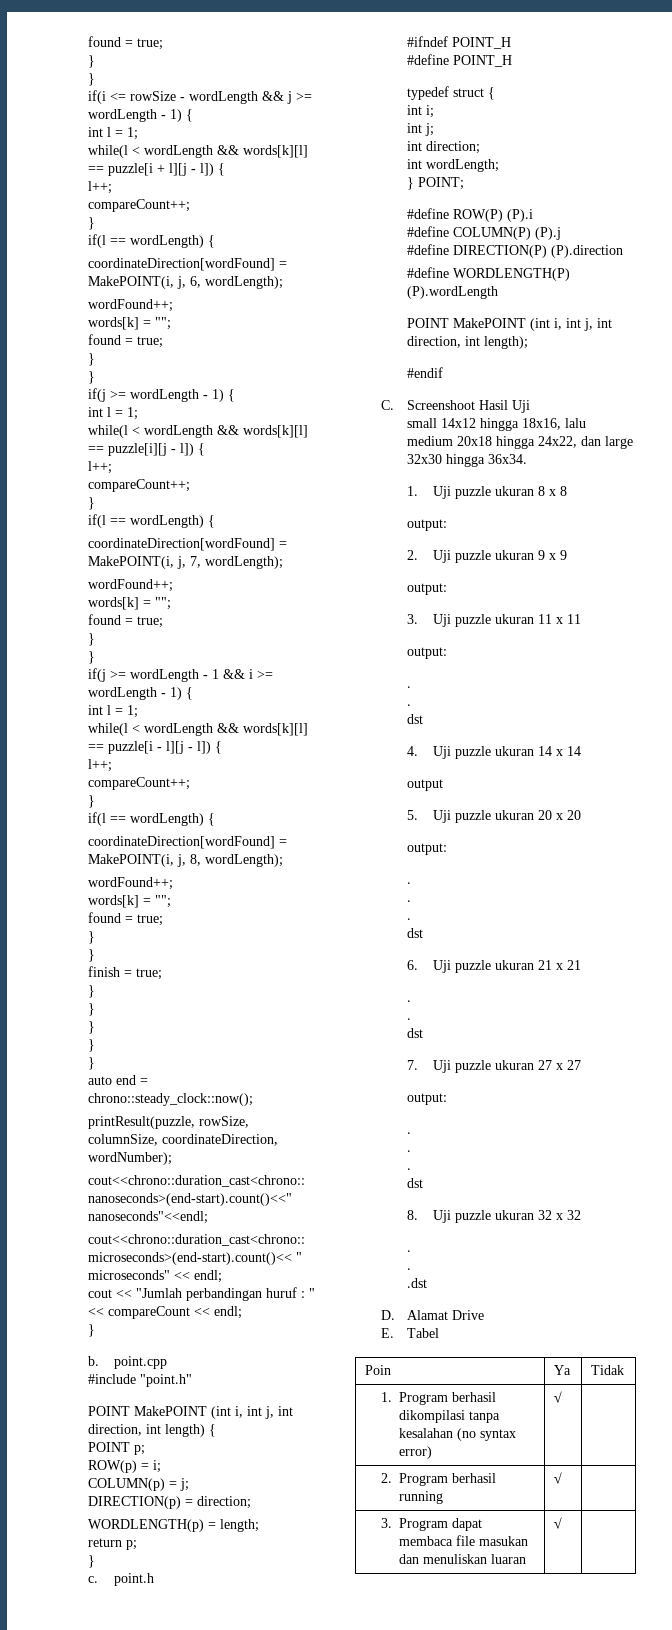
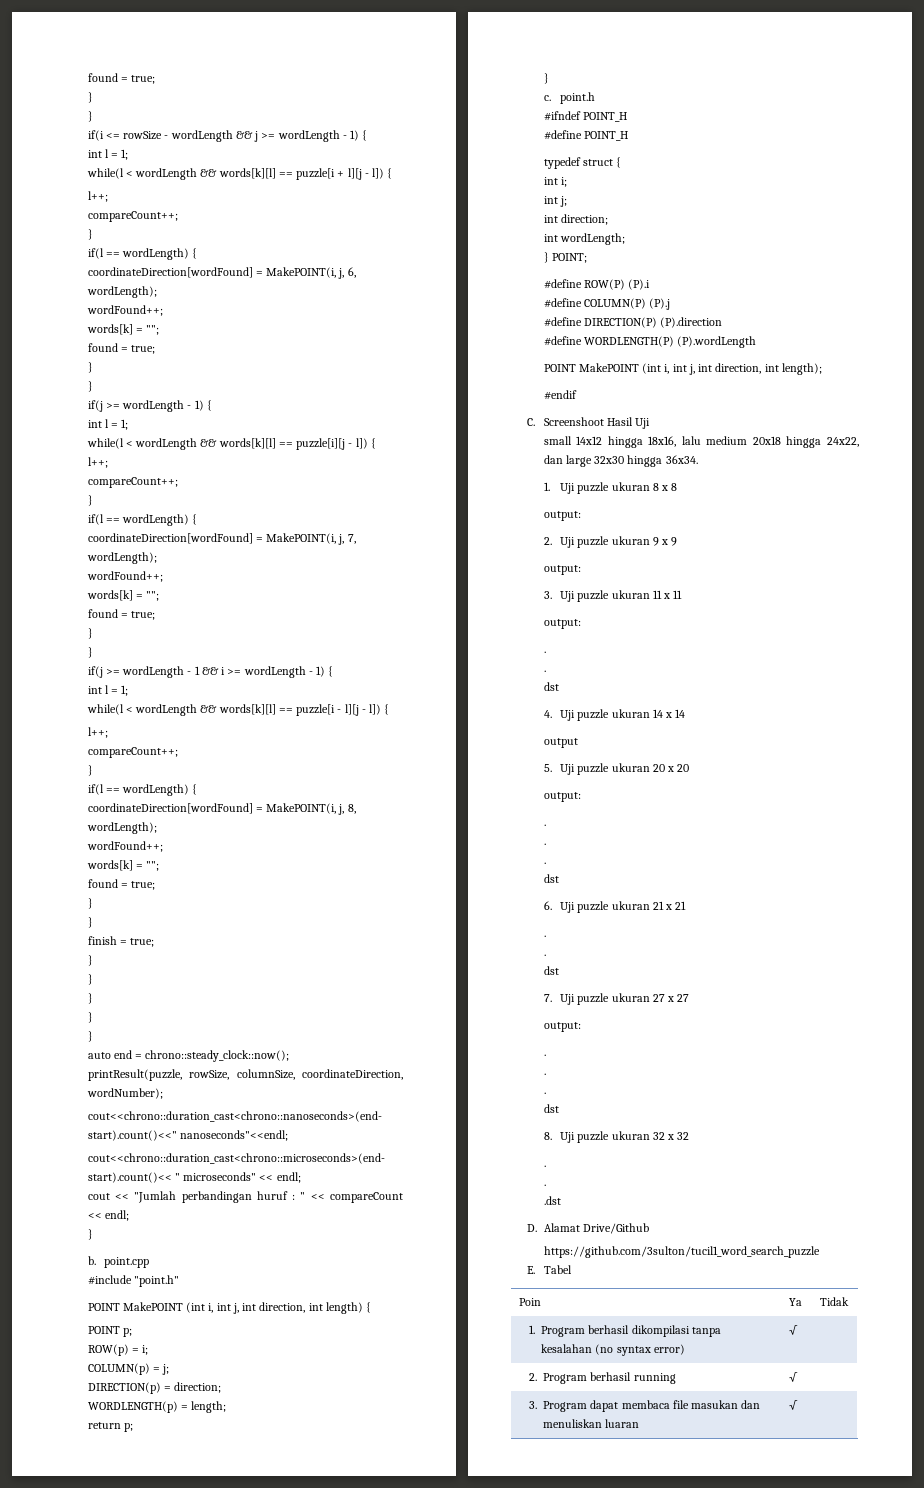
- D. Alamat Drive
+ D. Alamat Drive/Github
+ https://github.com/3sulton/tucil1_word_search_puzzle

